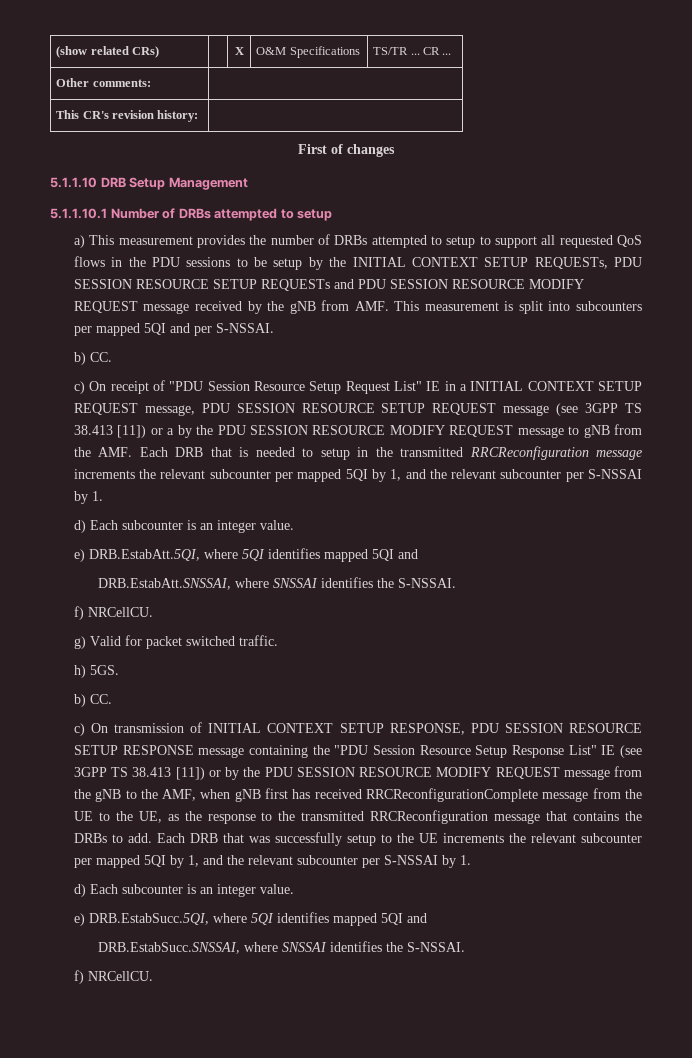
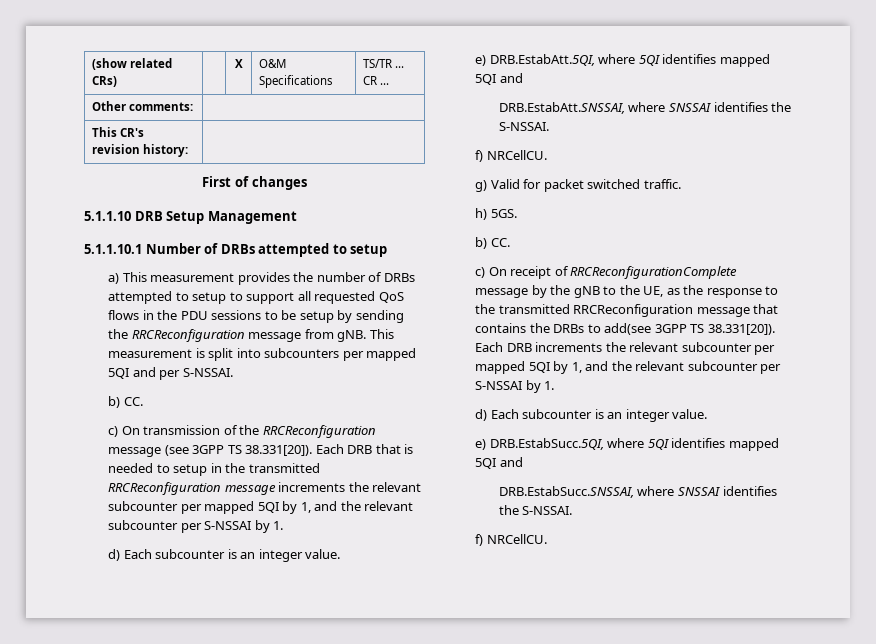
- a) This measurement provides the number of DRBs attempted to setup to support all requested QoS flows in the PDU sessions to be setup by the INITIAL CONTEXT SETUP REQUESTs, PDU SESSION RESOURCE SETUP REQUESTs and PDU SESSION RESOURCE MODIFY REQUEST message received by the gNB from AMF. This measurement is split into subcounters per mapped 5QI and per S-NSSAI.
+ a) This measurement provides the number of DRBs attempted to setup to support all requested QoS flows in the PDU sessions to be setup by sending the RRCReconfiguration message from gNB. This measurement is split into subcounters per mapped 5QI and per S-NSSAI.
- c) On receipt of "PDU Session Resource Setup Request List" IE in a INITIAL CONTEXT SETUP REQUEST message, PDU SESSION RESOURCE SETUP REQUEST message (see 3GPP TS 38.413 [11]) or a by the PDU SESSION RESOURCE MODIFY REQUEST message to gNB from the AMF. Each DRB that is needed to setup in the transmitted RRCReconfiguration message increments the relevant subcounter per mapped 5QI by 1, and the relevant subcounter per S-NSSAI by 1.
+ c) On transmission of the RRCReconfiguration message (see 3GPP TS 38.331[20]). Each DRB that is needed to setup in the transmitted RRCReconfiguration message increments the relevant subcounter per mapped 5QI by 1, and the relevant subcounter per S-NSSAI by 1.
- c) On transmission of INITIAL CONTEXT SETUP RESPONSE, PDU SESSION RESOURCE SETUP RESPONSE message containing the "PDU Session Resource Setup Response List" IE (see 3GPP TS 38.413 [11]) or by the PDU SESSION RESOURCE MODIFY REQUEST message from the gNB to the AMF, when gNB first has received RRCReconfigurationComplete message from the UE to the UE, as the response to the transmitted RRCReconfiguration message that contains the DRBs to add. Each DRB that was successfully setup to the UE increments the relevant subcounter per mapped 5QI by 1, and the relevant subcounter per S-NSSAI by 1.
+ c) On receipt of RRCReconfigurationComplete message by the gNB to the UE, as the response to the transmitted RRCReconfiguration message that contains the DRBs to add(see 3GPP TS 38.331[20]). Each DRB increments the relevant subcounter per mapped 5QI by 1, and the relevant subcounter per S-NSSAI by 1.

